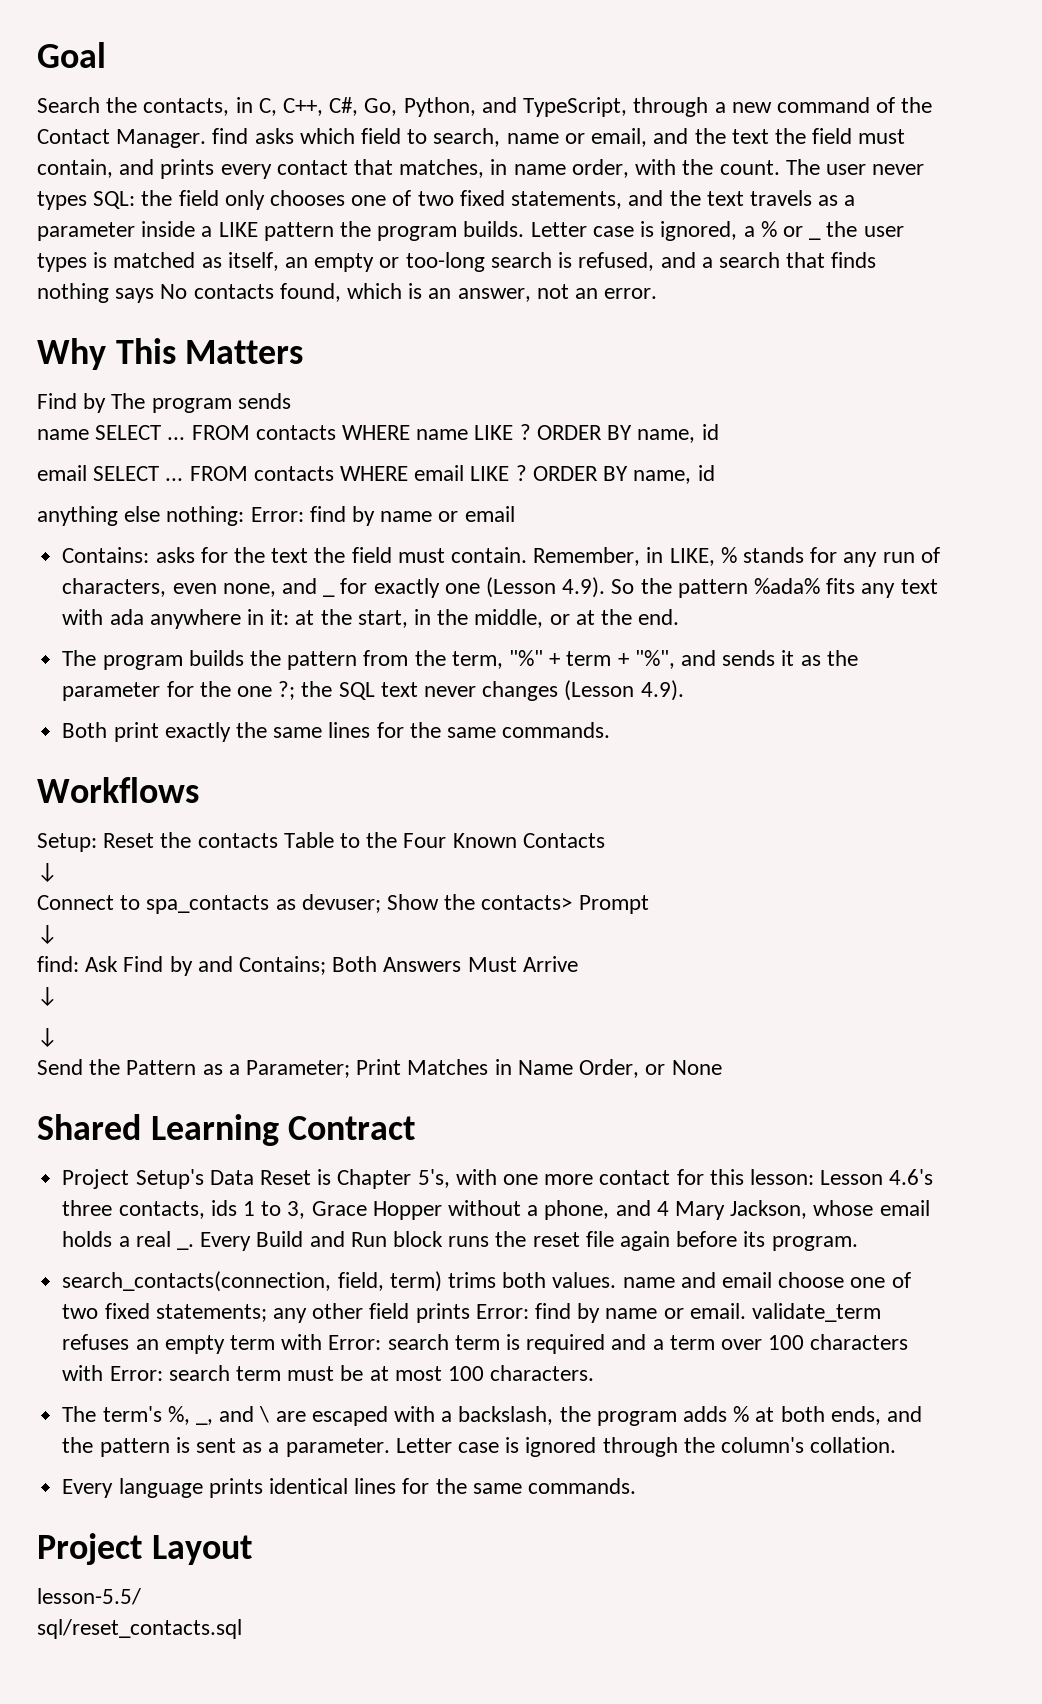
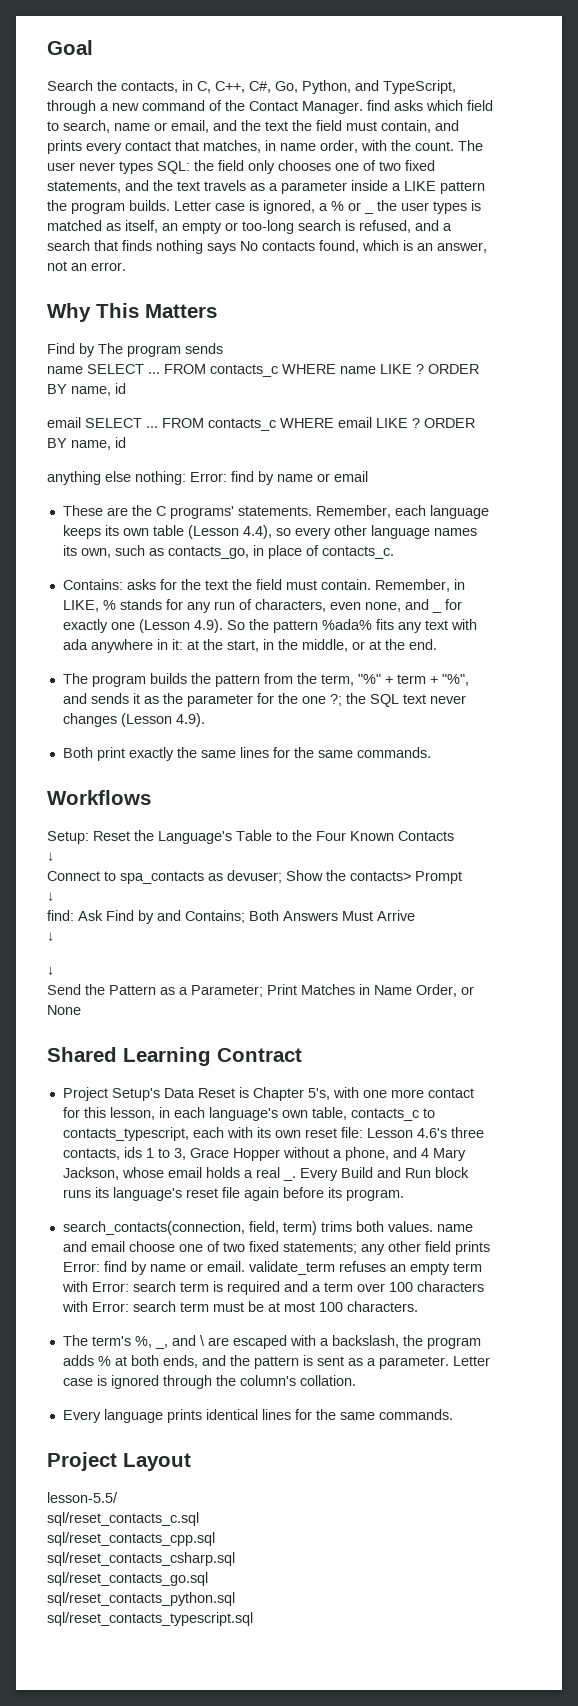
- FROM contacts WHERE name LIKE ?
+ FROM contacts_c WHERE name LIKE ?
- FROM contacts WHERE email LIKE ?
+ FROM contacts_c WHERE email LIKE ?
+ These are the C programs' statements. Remember, each language keeps its own table (Lesson 4.4), so every other language names its own, such as contacts_go, in place of contacts_c.
- Setup: Reset the contacts Table to the Four Known Contacts
+ Setup: Reset the Language's Table to the Four Known Contacts
- Project Setup's Data Reset is Chapter 5's, with one more contact for this lesson: Lesson 4.6's three contacts, ids 1 to 3, Grace Hopper without a phone, and 4 Mary Jackson, whose email holds a real _.
+ Project Setup's Data Reset is Chapter 5's, with one more contact for this lesson, in each language's own table, contacts_c to contacts_typescript, each with its own reset file: Lesson 4.6's three contacts, ids 1 to 3, Grace Hopper without a phone, and 4 Mary Jackson, whose email holds a real _.
- Every Build and Run block runs the reset file again before its program.
+ Every Build and Run block runs its language's reset file again before its program.
- sql/reset_contacts.sql
+ sql/reset_contacts_c.sql
+ sql/reset_contacts_cpp.sql
+ sql/reset_contacts_csharp.sql
+ sql/reset_contacts_go.sql
+ sql/reset_contacts_python.sql
+ sql/reset_contacts_typescript.sql

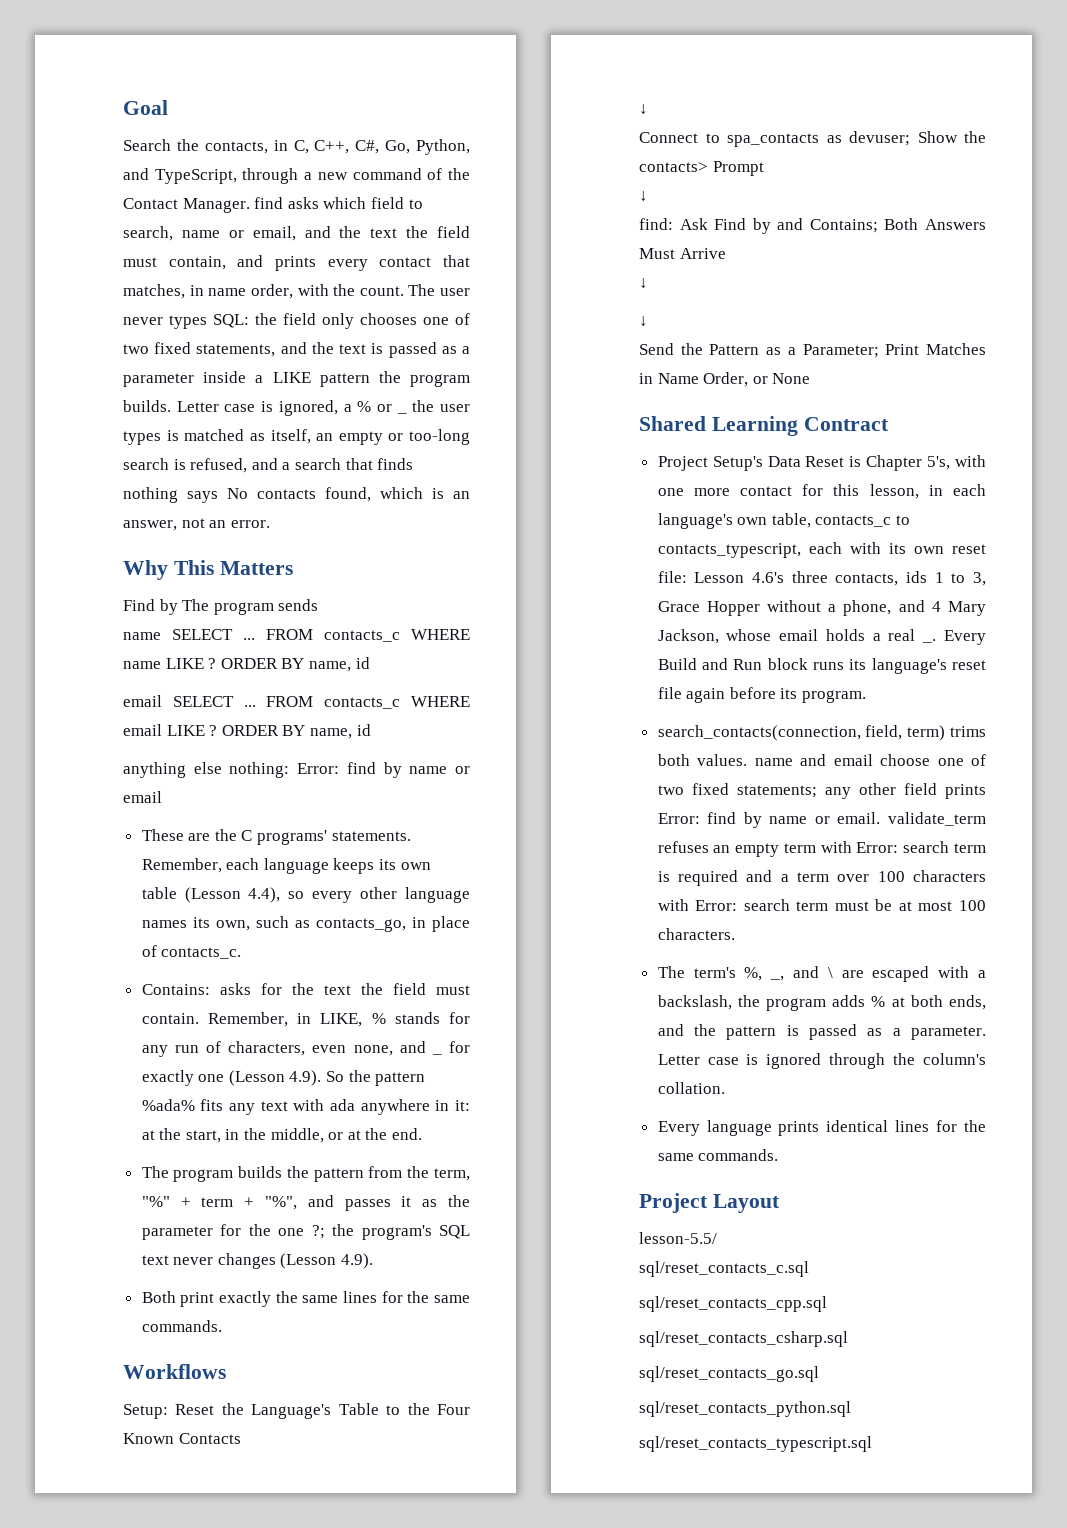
- The user never types SQL: the field only chooses one of two fixed statements, and the text travels as a parameter inside a LIKE pattern the program builds.
+ The user never types SQL: the field only chooses one of two fixed statements, and the text is passed as a parameter inside a LIKE pattern the program builds.
- The program builds the pattern from the term, "%" + term + "%", and sends it as the parameter for the one ?; the SQL text never changes (Lesson 4.9).
+ The program builds the pattern from the term, "%" + term + "%", and passes it as the parameter for the one ?; the program's SQL text never changes (Lesson 4.9).
- The term's %, _, and \ are escaped with a backslash, the program adds % at both ends, and the pattern is sent as a parameter.
+ The term's %, _, and \ are escaped with a backslash, the program adds % at both ends, and the pattern is passed as a parameter.

